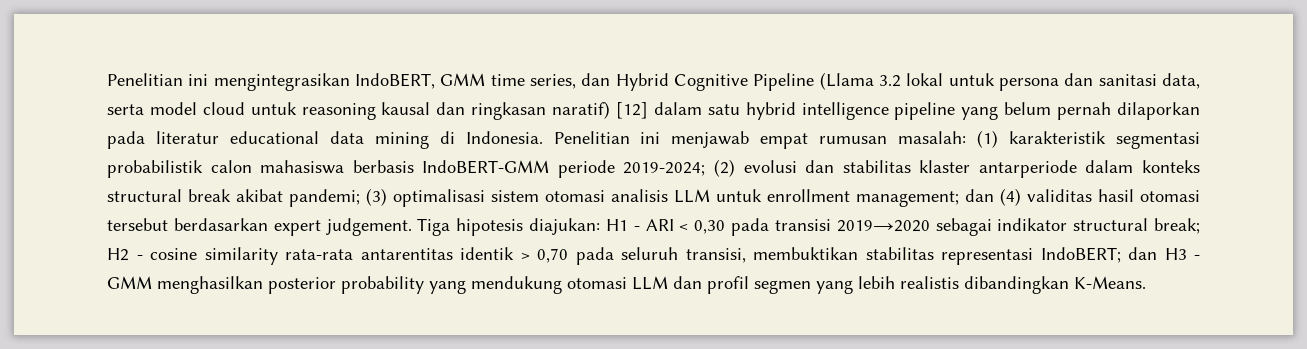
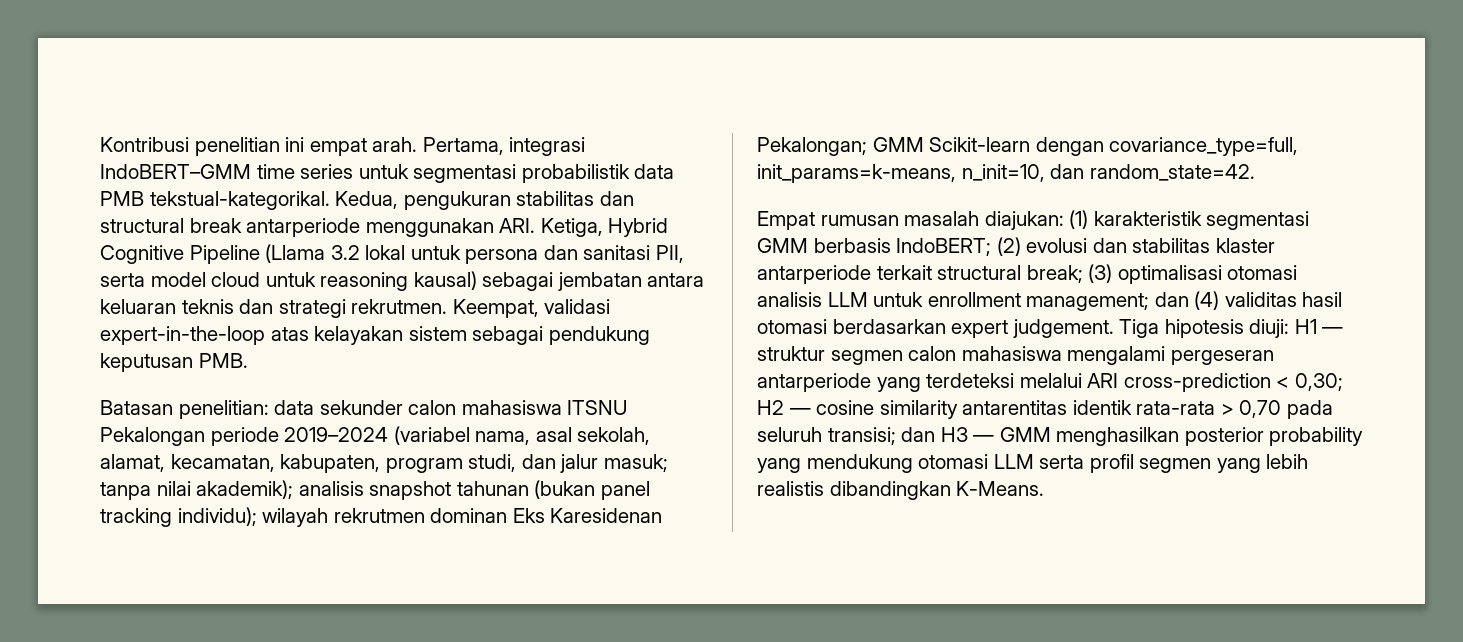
- Penelitian ini mengintegrasikan IndoBERT, GMM time series, dan Hybrid Cognitive Pipeline (Llama 3.2 lokal untuk persona dan sanitasi data, serta model cloud untuk reasoning kausal dan ringkasan naratif) [12] dalam satu hybrid intelligence pipeline yang belum pernah dilaporkan pada literatur educational data mining di Indonesia. Penelitian ini menjawab empat rumusan masalah: (1) karakteristik segmentasi probabilistik calon mahasiswa berbasis IndoBERT-GMM periode 2019-2024; (2) evolusi dan stabilitas klaster antarperiode dalam konteks structural break akibat pandemi; (3) optimalisasi sistem otomasi analisis LLM untuk enrollment management; dan (4) validitas hasil otomasi tersebut berdasarkan expert judgement.
+ Kontribusi penelitian ini empat arah. Pertama, integrasi IndoBERT–GMM time series untuk segmentasi probabilistik data PMB tekstual-kategorikal. Kedua, pengukuran stabilitas dan structural break antarperiode menggunakan ARI. Ketiga, Hybrid Cognitive Pipeline (Llama 3.2 lokal untuk persona dan sanitasi PII, serta model cloud untuk reasoning kausal) sebagai jembatan antara keluaran teknis dan strategi rekrutmen. Keempat, validasi expert-in-the-loop atas kelayakan sistem sebagai pendukung keputusan PMB.
+ Batasan penelitian: data sekunder calon mahasiswa ITSNU Pekalongan periode 2019–2024 (variabel nama, asal sekolah, alamat, kecamatan, kabupaten, program studi, dan jalur masuk; tanpa nilai akademik); analisis snapshot tahunan (bukan panel tracking individu); wilayah rekrutmen dominan Eks Karesidenan Pekalongan; GMM Scikit-learn dengan covariance_type=full, init_params=k-means, n_init=10, dan random_state=42.
+ Empat rumusan masalah diajukan: (1) karakteristik segmentasi GMM berbasis IndoBERT; (2) evolusi dan stabilitas klaster antarperiode terkait structural break; (3) optimalisasi otomasi analisis LLM untuk enrollment management; dan (4) validitas hasil otomasi berdasarkan expert judgement.
- Tiga hipotesis diajukan: H1 - ARI < 0,30 pada transisi 2019→2020 sebagai indikator structural break; H2 - cosine similarity rata-rata antarentitas identik > 0,70 pada seluruh transisi, membuktikan stabilitas representasi IndoBERT; dan H3 - GMM menghasilkan posterior probability yang mendukung otomasi LLM dan profil segmen yang lebih realistis dibandingkan K-Means.
+ Tiga hipotesis diuji: H1 — struktur segmen calon mahasiswa mengalami pergeseran antarperiode yang terdeteksi melalui ARI cross-prediction < 0,30; H2 — cosine similarity antarentitas identik rata-rata > 0,70 pada seluruh transisi; dan H3 — GMM menghasilkan posterior probability yang mendukung otomasi LLM serta profil segmen yang lebih realistis dibandingkan K-Means.

